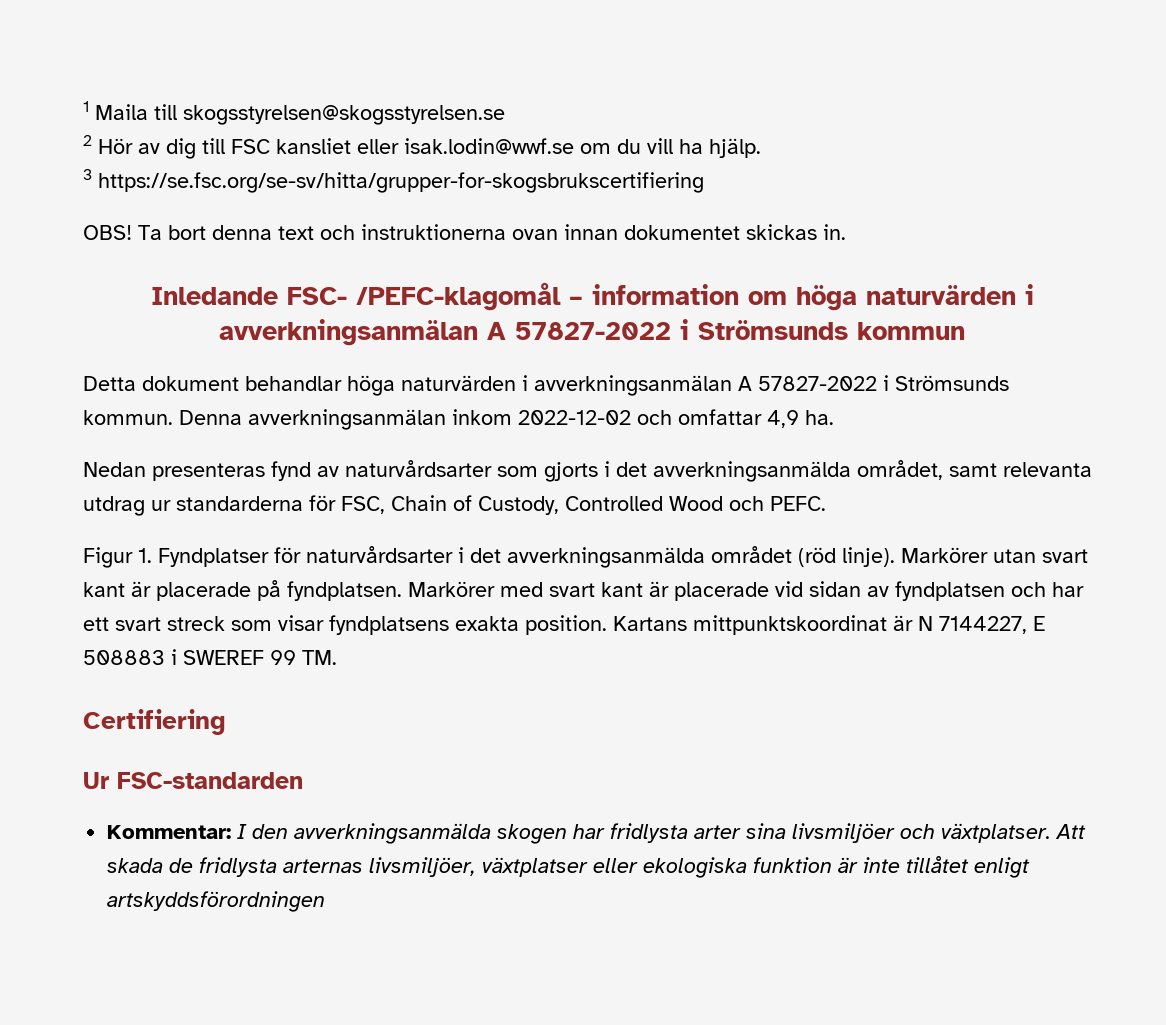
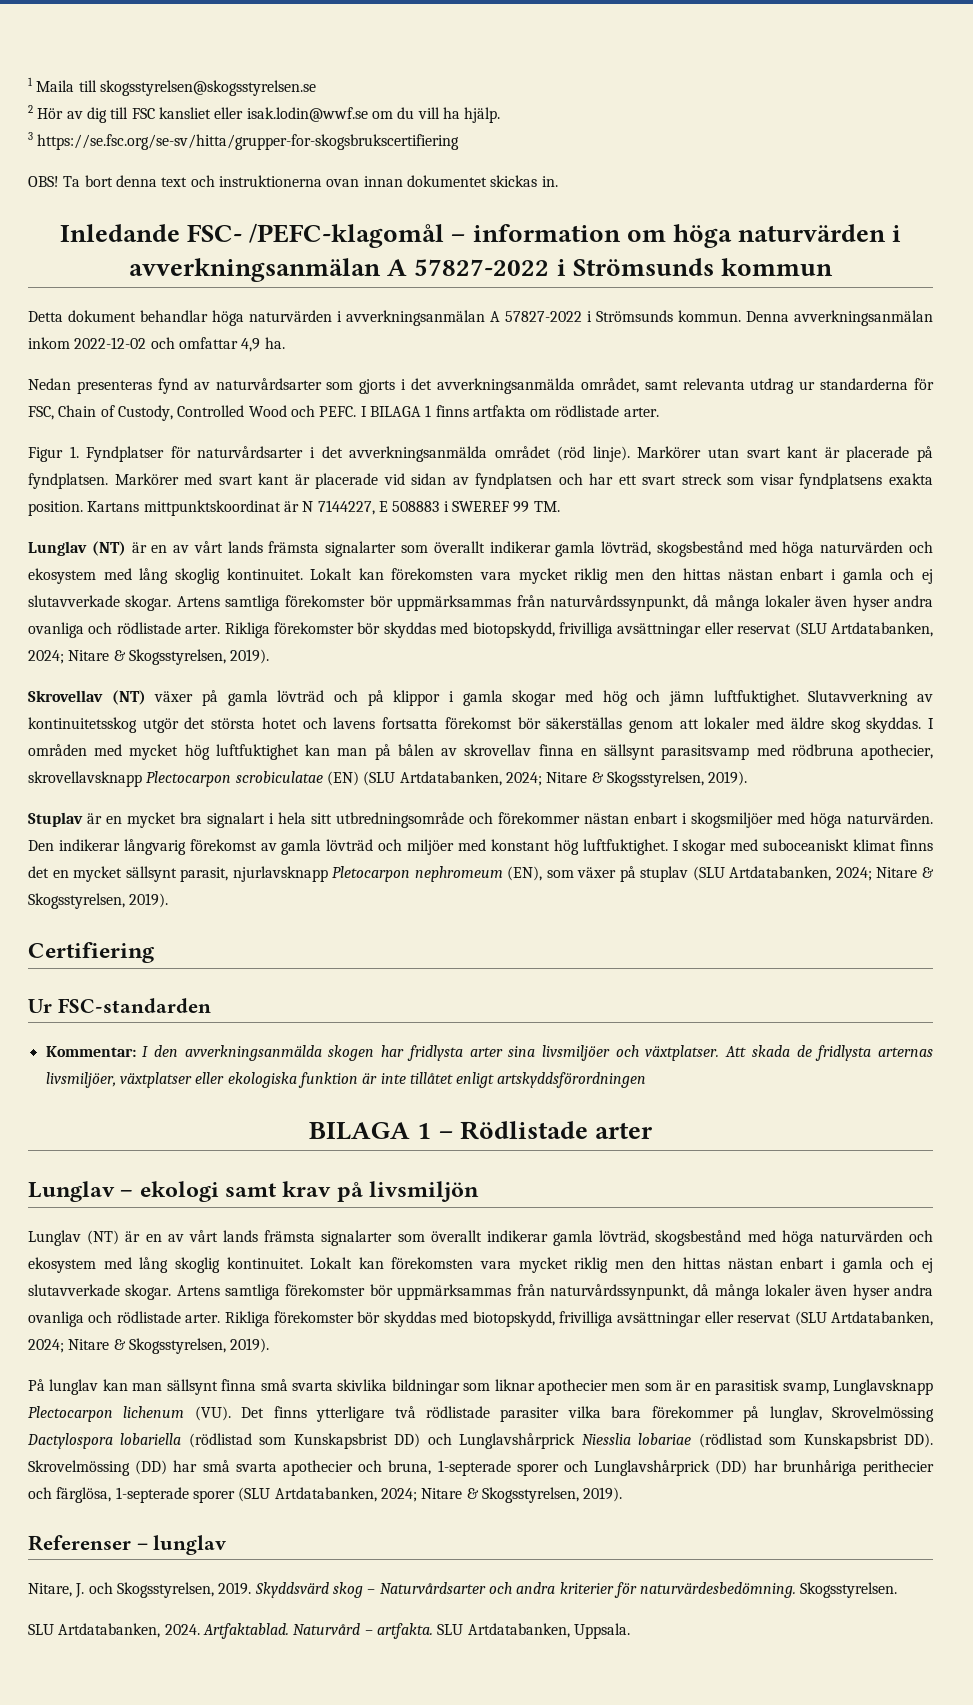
+ I BILAGA 1 finns artfakta om rödlistade arter.
  Kartans mittpunktskoordinat är N 7144227, E 508883 i SWEREF 99 TM.
+ Lunglav (NT) är en av vårt lands främsta signalarter som överallt indikerar gamla lövträd, skogsbestånd med höga naturvärden och ekosystem med lång skoglig kontinuitet. Lokalt kan förekomsten vara mycket riklig men den hittas nästan enbart i gamla och ej slutavverkade skogar. Artens samtliga förekomster bör uppmärksammas från naturvårdssynpunkt, då många lokaler även hyser andra ovanliga och rödlistade arter. Rikliga förekomster bör skyddas med biotopskydd, frivilliga avsättningar eller reservat (SLU Artdatabanken, 2024; Nitare & Skogsstyrelsen, 2019).
+ Skrovellav (NT) växer på gamla lövträd och på klippor i gamla skogar med hög och jämn luftfuktighet. Slutavverkning av kontinuitetsskog utgör det största hotet och lavens fortsatta förekomst bör säkerställas genom att lokaler med äldre skog skyddas. I områden med mycket hög luftfuktighet kan man på bålen av skrovellav finna en sällsynt parasitsvamp med rödbruna apothecier, skrovellavsknapp Plectocarpon scrobiculatae (EN) (SLU Artdatabanken, 2024; Nitare & Skogsstyrelsen, 2019).
+ Stuplav är en mycket bra signalart i hela sitt utbredningsområde och förekommer nästan enbart i skogsmiljöer med höga naturvärden. Den indikerar långvarig förekomst av gamla lövträd och miljöer med konstant hög luftfuktighet. I skogar med suboceaniskt klimat finns det en mycket sällsynt parasit, njurlavsknapp Pletocarpon nephromeum (EN), som växer på stuplav (SLU Artdatabanken, 2024; Nitare & Skogsstyrelsen, 2019).
+ BILAGA 1 – Rödlistade arter
+ Lunglav – ekologi samt krav på livsmiljön
+ Lunglav (NT) är en av vårt lands främsta signalarter som överallt indikerar gamla lövträd, skogsbestånd med höga naturvärden och ekosystem med lång skoglig kontinuitet. Lokalt kan förekomsten vara mycket riklig men den hittas nästan enbart i gamla och ej slutavverkade skogar. Artens samtliga förekomster bör uppmärksammas från naturvårdssynpunkt, då många lokaler även hyser andra ovanliga och rödlistade arter. Rikliga förekomster bör skyddas med biotopskydd, frivilliga avsättningar eller reservat (SLU Artdatabanken, 2024; Nitare & Skogsstyrelsen, 2019).
+ På lunglav kan man sällsynt finna små svarta skivlika bildningar som liknar apothecier men som är en parasitisk svamp, Lunglavsknapp Plectocarpon lichenum (VU). Det finns ytterligare två rödlistade parasiter vilka bara förekommer på lunglav, Skrovelmössing Dactylospora lobariella (rödlistad som Kunskapsbrist DD) och Lunglavshårprick Niesslia lobariae (rödlistad som Kunskapsbrist DD). Skrovelmössing (DD) har små svarta apothecier och bruna, 1-septerade sporer och Lunglavshårprick (DD) har brunhåriga perithecier och färglösa, 1-septerade sporer (SLU Artdatabanken, 2024; Nitare & Skogsstyrelsen, 2019).
+ Referenser – lunglav
+ Nitare, J. och Skogsstyrelsen, 2019. Skyddsvärd skog – Naturvårdsarter och andra kriterier för naturvärdesbedömning. Skogsstyrelsen.
+ SLU Artdatabanken, 2024. Artfaktablad. Naturvård – artfakta. SLU Artdatabanken, Uppsala.

